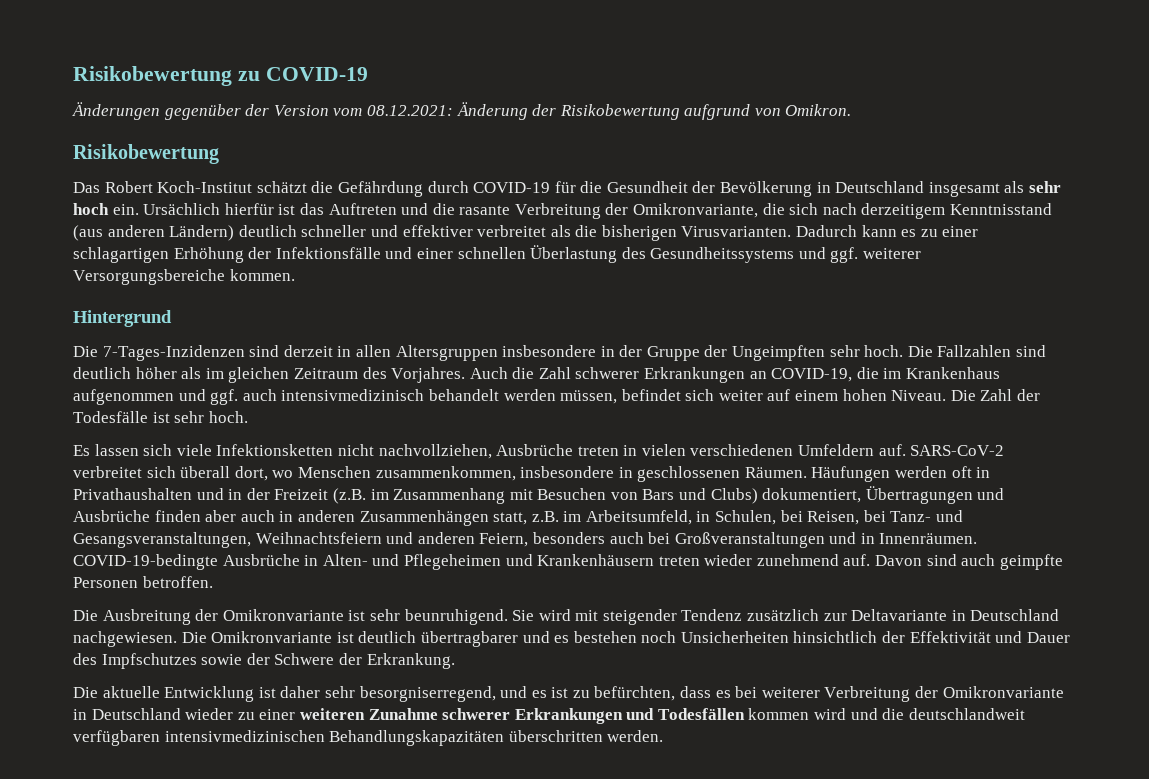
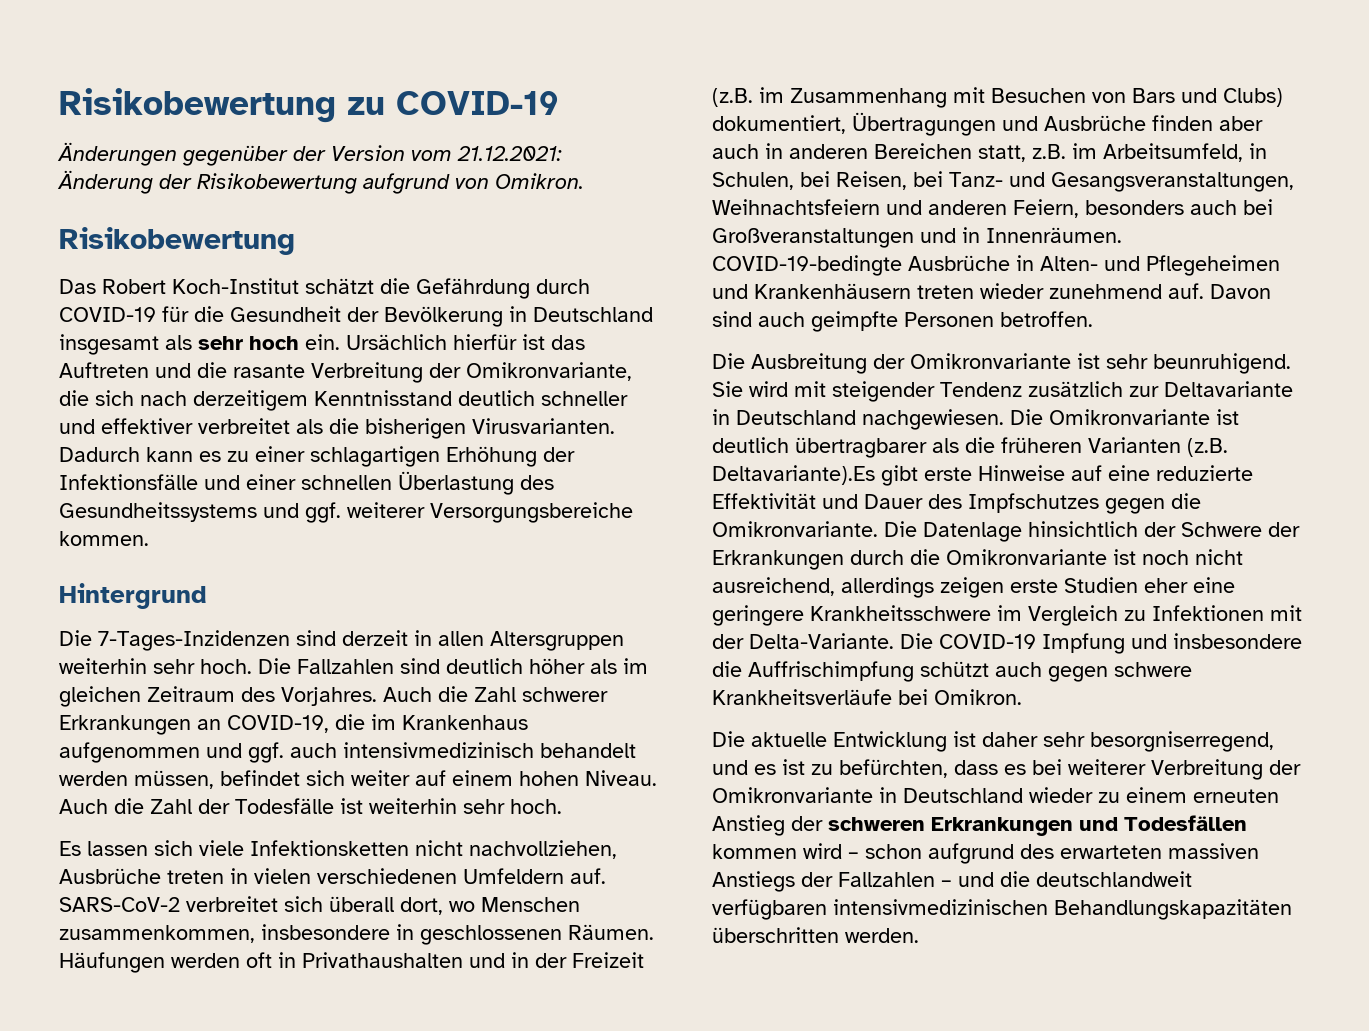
- Änderungen gegenüber der Version vom 08.12.2021: Änderung der Risikobewertung aufgrund von Omikron.
+ Änderungen gegenüber der Version vom 21.12.2021: Änderung der Risikobewertung aufgrund von Omikron.
- Ursächlich hierfür ist das Auftreten und die rasante Verbreitung der Omikronvariante, die sich nach derzeitigem Kenntnisstand (aus anderen Ländern) deutlich schneller und effektiver verbreitet als die bisherigen Virusvarianten.
+ Ursächlich hierfür ist das Auftreten und die rasante Verbreitung der Omikronvariante, die sich nach derzeitigem Kenntnisstand deutlich schneller und effektiver verbreitet als die bisherigen Virusvarianten.
- Die 7-Tages-Inzidenzen sind derzeit in allen Altersgruppen insbesondere in der Gruppe der Ungeimpften sehr hoch.
+ Die 7-Tages-Inzidenzen sind derzeit in allen Altersgruppen weiterhin sehr hoch.
- Die Zahl der Todesfälle ist sehr hoch.
+ Auch die Zahl der Todesfälle ist weiterhin sehr hoch.
- Häufungen werden oft in Privathaushalten und in der Freizeit (z.B. im Zusammenhang mit Besuchen von Bars und Clubs) dokumentiert, Übertragungen und Ausbrüche finden aber auch in anderen Zusammenhängen statt, z.B. im Arbeitsumfeld, in Schulen, bei Reisen, bei Tanz- und Gesangsveranstaltungen, Weihnachtsfeiern und anderen Feiern, besonders auch bei Großveranstaltungen und in Innenräumen.
+ Häufungen werden oft in Privathaushalten und in der Freizeit (z.B. im Zusammenhang mit Besuchen von Bars und Clubs) dokumentiert, Übertragungen und Ausbrüche finden aber auch in anderen Bereichen statt, z.B. im Arbeitsumfeld, in Schulen, bei Reisen, bei Tanz- und Gesangsveranstaltungen, Weihnachtsfeiern und anderen Feiern, besonders auch bei Großveranstaltungen und in Innenräumen.
- Die Omikronvariante ist deutlich übertragbarer und es bestehen noch Unsicherheiten hinsichtlich der Effektivität und Dauer des Impfschutzes sowie der Schwere der Erkrankung.
+ Die Omikronvariante ist deutlich übertragbarer als die früheren Varianten (z.B. Deltavariante).Es gibt erste Hinweise auf eine reduzierte Effektivität und Dauer des Impfschutzes gegen die Omikronvariante. Die Datenlage hinsichtlich der Schwere der Erkrankungen durch die Omikronvariante ist noch nicht ausreichend, allerdings zeigen erste Studien eher eine geringere Krankheitsschwere im Vergleich zu Infektionen mit der Delta-Variante. Die COVID-19 Impfung und insbesondere die Auffrischimpfung schützt auch gegen schwere Krankheitsverläufe bei Omikron.
- Die aktuelle Entwicklung ist daher sehr besorgniserregend, und es ist zu befürchten, dass es bei weiterer Verbreitung der Omikronvariante in Deutschland wieder zu einer weiteren Zunahme schwerer Erkrankungen und Todesfällen kommen wird und die deutschlandweit verfügbaren intensivmedizinischen Behandlungskapazitäten überschritten werden.
+ Die aktuelle Entwicklung ist daher sehr besorgniserregend, und es ist zu befürchten, dass es bei weiterer Verbreitung der Omikronvariante in Deutschland wieder zu einem erneuten Anstieg der schweren Erkrankungen und Todesfällen kommen wird – schon aufgrund des erwarteten massiven Anstiegs der Fallzahlen – und die deutschlandweit verfügbaren intensivmedizinischen Behandlungskapazitäten überschritten werden.

